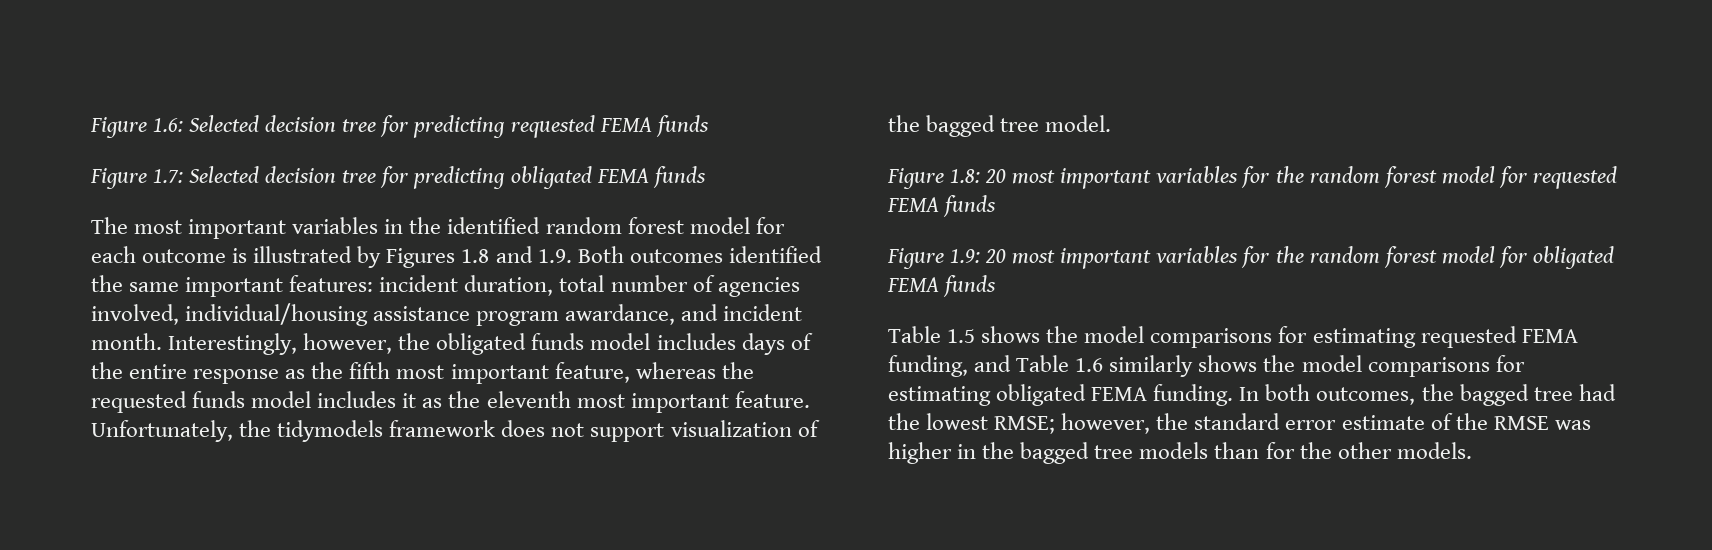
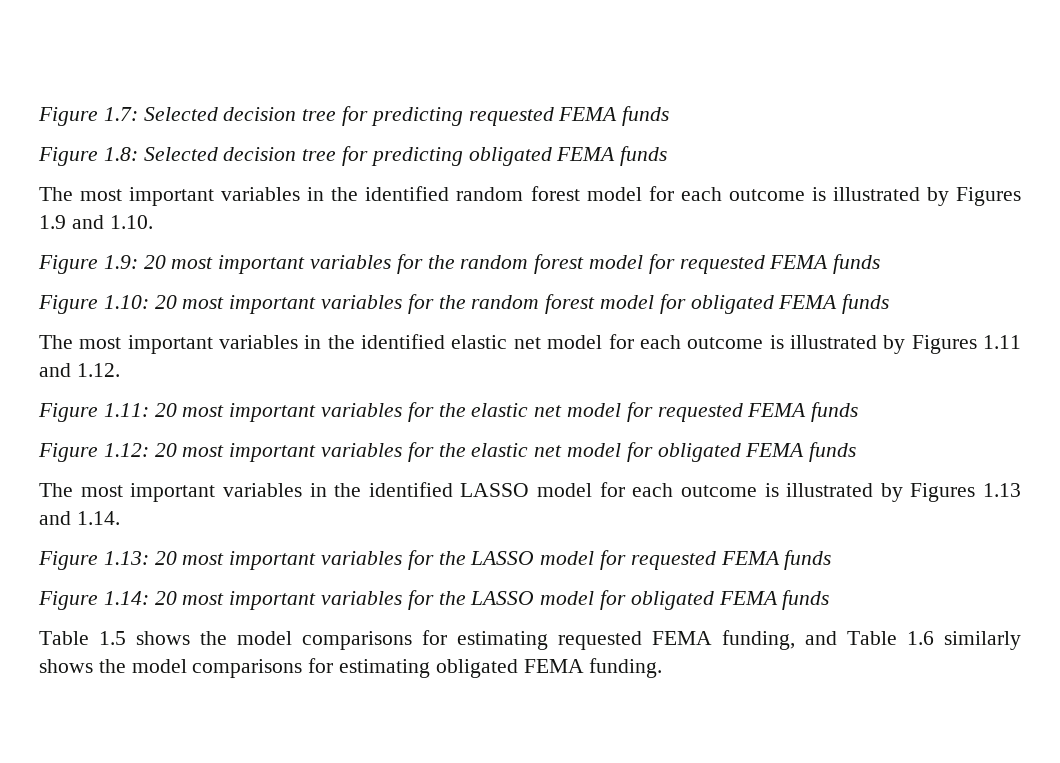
- Figure 1.6: Selected decision tree for predicting requested FEMA funds
+ Figure 1.7: Selected decision tree for predicting requested FEMA funds
- Figure 1.7: Selected decision tree for predicting obligated FEMA funds
+ Figure 1.8: Selected decision tree for predicting obligated FEMA funds
- The most important variables in the identified random forest model for each outcome is illustrated by Figures 1.8 and 1.9. Both outcomes identified the same important features: incident duration, total number of agencies involved, individual/housing assistance program awardance, and incident month. Interestingly, however, the obligated funds model includes days of the entire response as the fifth most important feature, whereas the requested funds model includes it as the eleventh most important feature. Unfortunately, the tidymodels framework does not support visualization of the bagged tree model.
- Figure 1.8: 20 most important variables for the random forest model for requested FEMA funds
+ The most important variables in the identified random forest model for each outcome is illustrated by Figures 1.9 and 1.10.
+ Figure 1.9: 20 most important variables for the random forest model for requested FEMA funds
- Figure 1.9: 20 most important variables for the random forest model for obligated FEMA funds
+ Figure 1.10: 20 most important variables for the random forest model for obligated FEMA funds
+ The most important variables in the identified elastic net model for each outcome is illustrated by Figures 1.11 and 1.12.
+ Figure 1.11: 20 most important variables for the elastic net model for requested FEMA funds
+ Figure 1.12: 20 most important variables for the elastic net model for obligated FEMA funds
+ The most important variables in the identified LASSO model for each outcome is illustrated by Figures 1.13 and 1.14.
+ Figure 1.13: 20 most important variables for the LASSO model for requested FEMA funds
+ Figure 1.14: 20 most important variables for the LASSO model for obligated FEMA funds
- In both outcomes, the bagged tree had the lowest RMSE; however, the standard error estimate of the RMSE was higher in the bagged tree models than for the other models.

